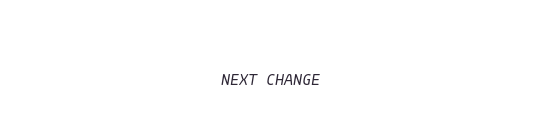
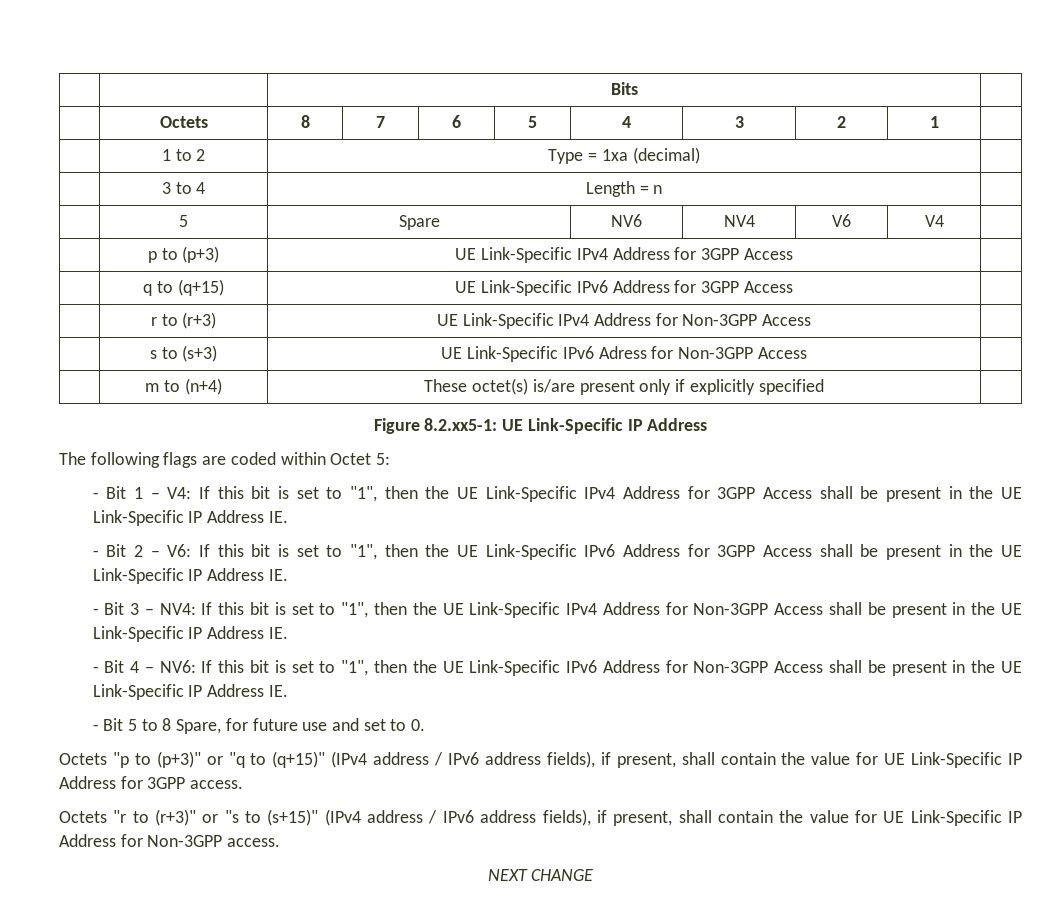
+ | | Bits |
+ | Octets | 8 | 7 | 6 | 5 | 4 | 3 | 2 | 1 |
+ | 1 to 2 | Type = 1xa (decimal) |
+ | 3 to 4 | Length = n |
+ | 5 | Spare | NV6 | NV4 | V6 | V4 |
+ | p to (p+3) | UE Link-Specific IPv4 Address for 3GPP Access |
+ | q to (q+15) | UE Link-Specific IPv6 Address for 3GPP Access |
+ | r to (r+3) | UE Link-Specific IPv4 Address for Non-3GPP Access |
+ | s to (s+3) | UE Link-Specific IPv6 Adress for Non-3GPP Access |
+ | m to (n+4) | These octet(s) is/are present only if explicitly specified |
+ Figure 8.2.xx5-1: UE Link-Specific IP Address
+ The following flags are coded within Octet 5:
+ - Bit 1 – V4: If this bit is set to "1", then the UE Link-Specific IPv4 Address for 3GPP Access shall be present in the UE Link-Specific IP Address IE.
+ - Bit 2 – V6: If this bit is set to "1", then the UE Link-Specific IPv6 Address for 3GPP Access shall be present in the UE Link-Specific IP Address IE.
+ - Bit 3 – NV4: If this bit is set to "1", then the UE Link-Specific IPv4 Address for Non-3GPP Access shall be present in the UE Link-Specific IP Address IE.
+ - Bit 4 – NV6: If this bit is set to "1", then the UE Link-Specific IPv6 Address for Non-3GPP Access shall be present in the UE Link-Specific IP Address IE.
+ - Bit 5 to 8 Spare, for future use and set to 0.
+ Octets "p to (p+3)" or "q to (q+15)" (IPv4 address / IPv6 address fields), if present, shall contain the value for UE Link-Specific IP Address for 3GPP access.
+ Octets "r to (r+3)" or "s to (s+15)" (IPv4 address / IPv6 address fields), if present, shall contain the value for UE Link-Specific IP Address for Non-3GPP access.

